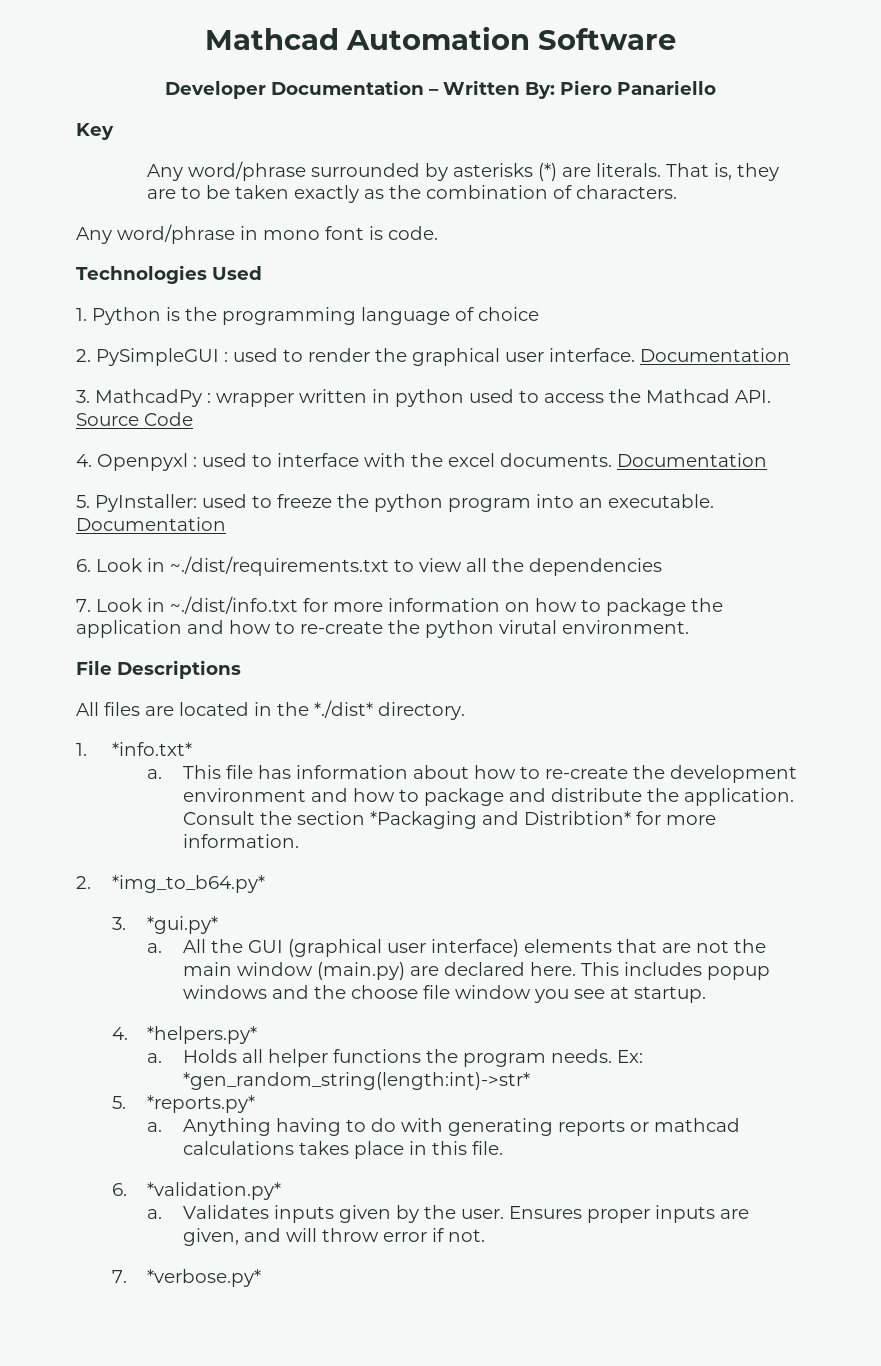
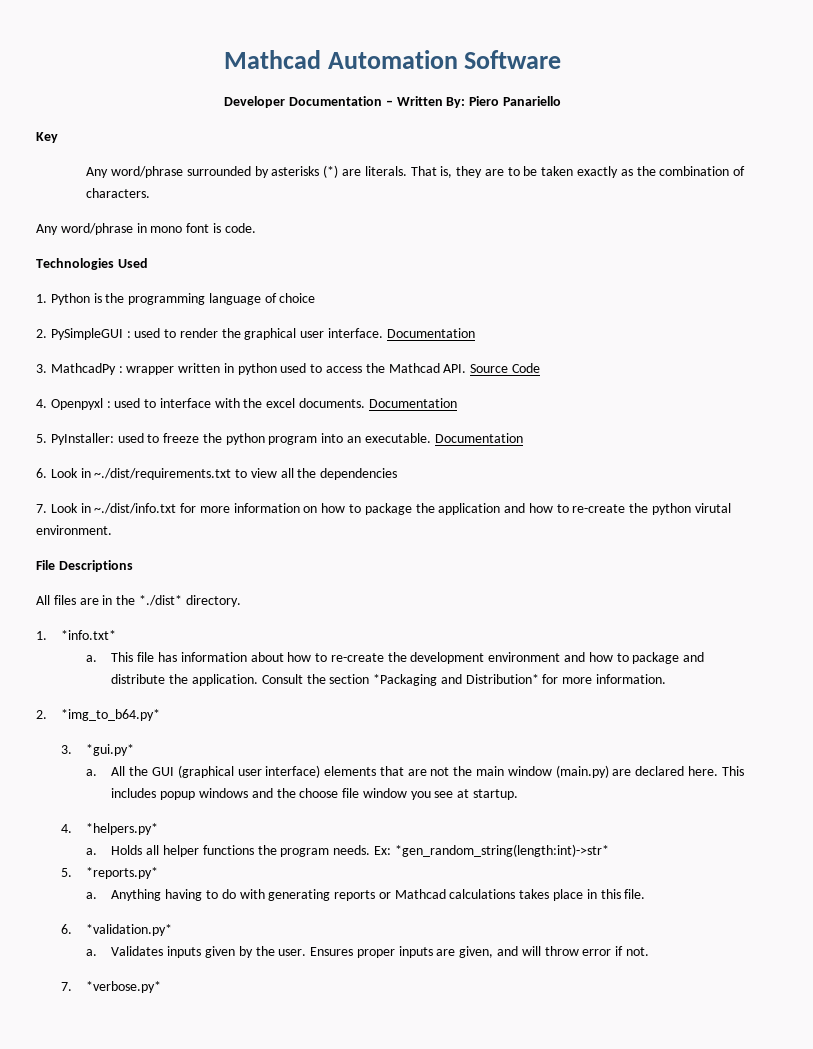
- All files are located in the *./dist* directory.
+ All files are in the *./dist* directory.
- Consult the section *Packaging and Distribtion* for more information.
+ Consult the section *Packaging and Distribution* for more information.
- Anything having to do with generating reports or mathcad calculations takes place in this file.
+ Anything having to do with generating reports or Mathcad calculations takes place in this file.

